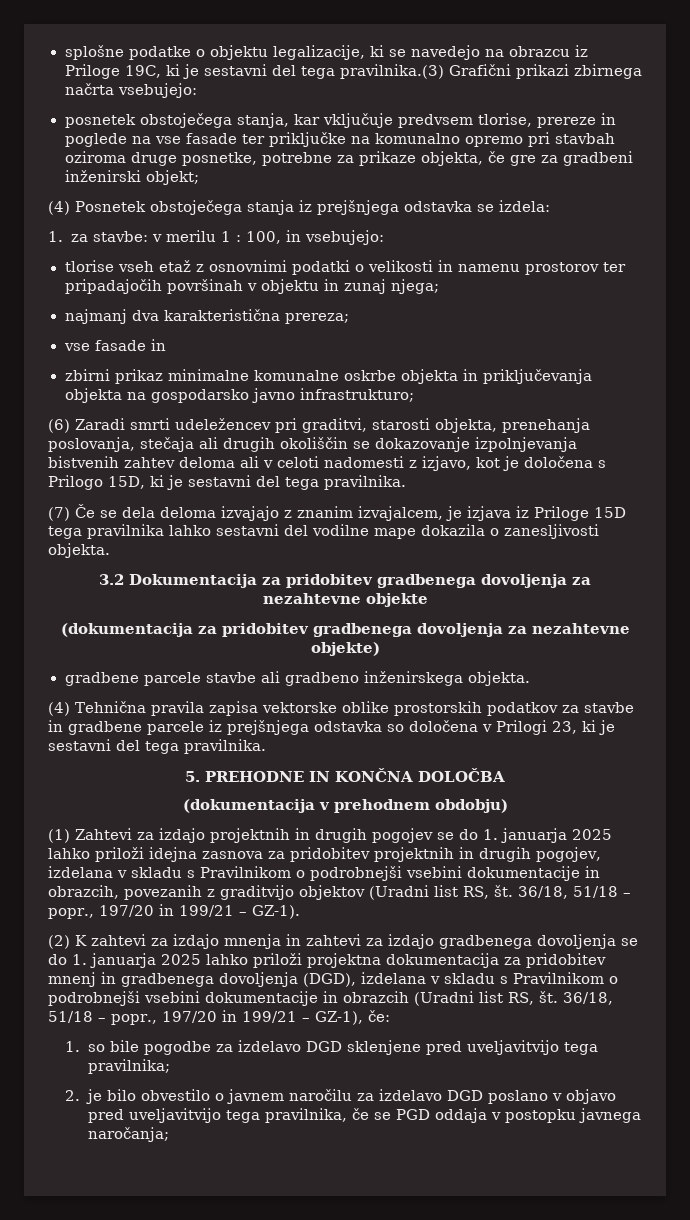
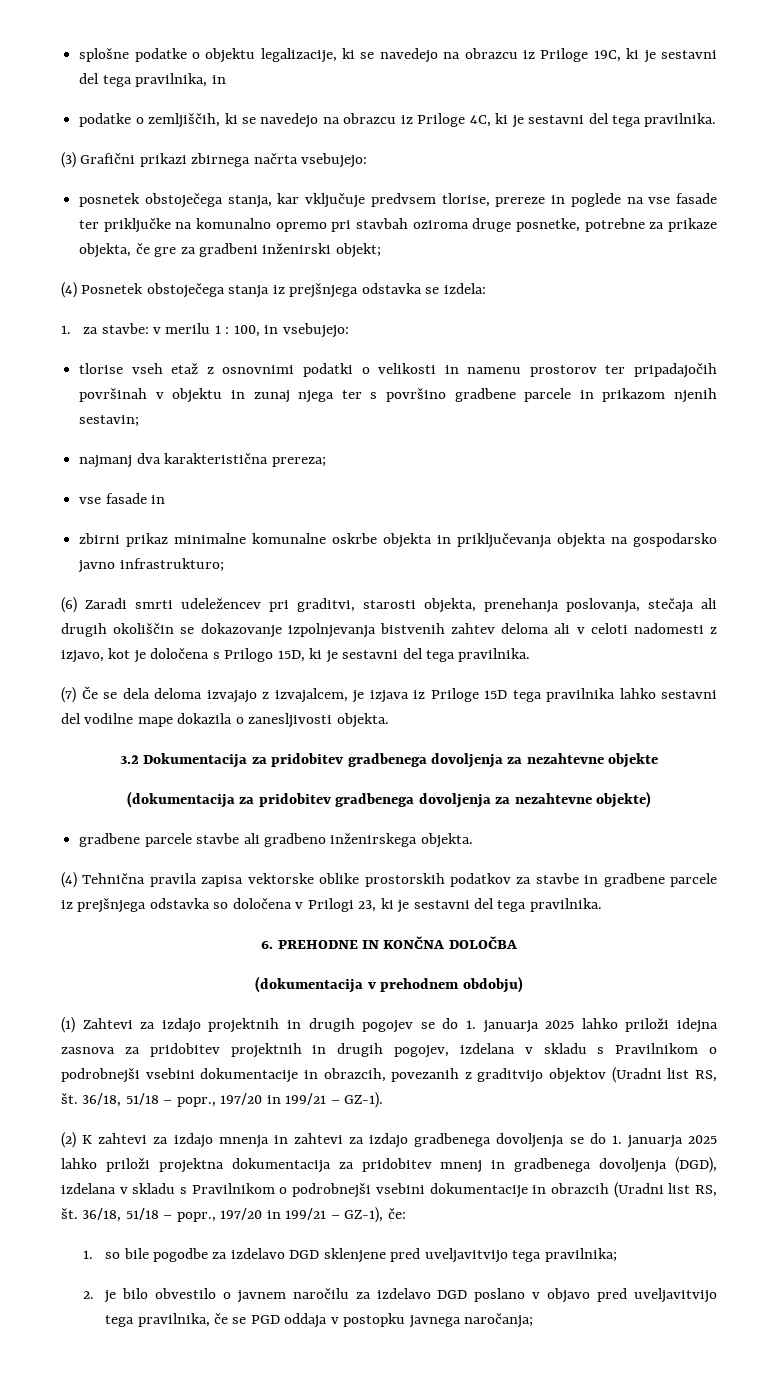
- splošne podatke o objektu legalizacije, ki se navedejo na obrazcu iz Priloge 19C, ki je sestavni del tega pravilnika.(3) Grafični prikazi zbirnega načrta vsebujejo:
+ splošne podatke o objektu legalizacije, ki se navedejo na obrazcu iz Priloge 19C, ki je sestavni del tega pravilnika, in
+ podatke o zemljiščih, ki se navedejo na obrazcu iz Priloge 4C, ki je sestavni del tega pravilnika.
+ (3) Grafični prikazi zbirnega načrta vsebujejo:
- tlorise vseh etaž z osnovnimi podatki o velikosti in namenu prostorov ter pripadajočih površinah v objektu in zunaj njega;
+ tlorise vseh etaž z osnovnimi podatki o velikosti in namenu prostorov ter pripadajočih površinah v objektu in zunaj njega ter s površino gradbene parcele in prikazom njenih sestavin;
- (7) Če se dela deloma izvajajo z znanim izvajalcem, je izjava iz Priloge 15D tega pravilnika lahko sestavni del vodilne mape dokazila o zanesljivosti objekta.
+ (7) Če se dela deloma izvajajo z izvajalcem, je izjava iz Priloge 15D tega pravilnika lahko sestavni del vodilne mape dokazila o zanesljivosti objekta.
- 5. PREHODNE IN KONČNA DOLOČBA
+ 6. PREHODNE IN KONČNA DOLOČBA

